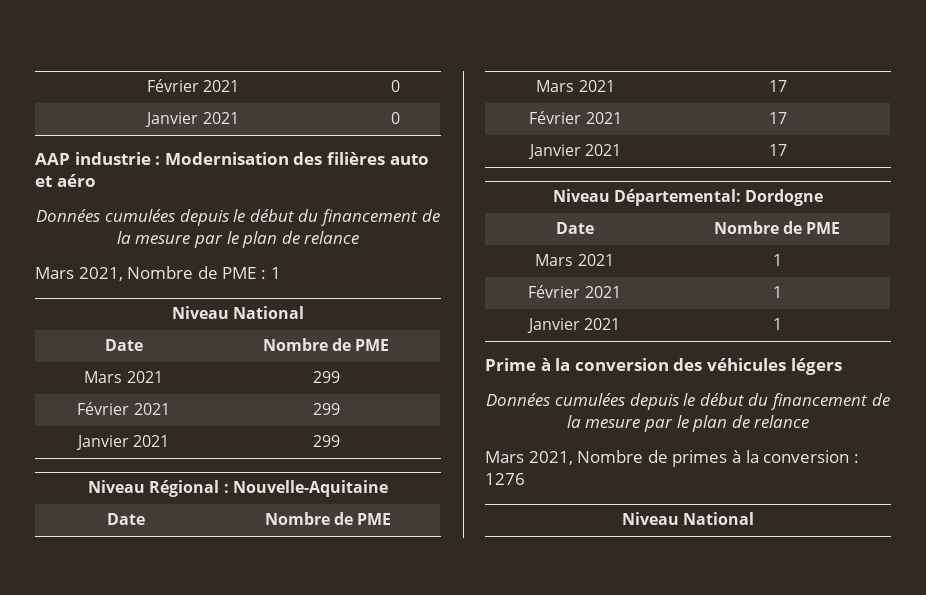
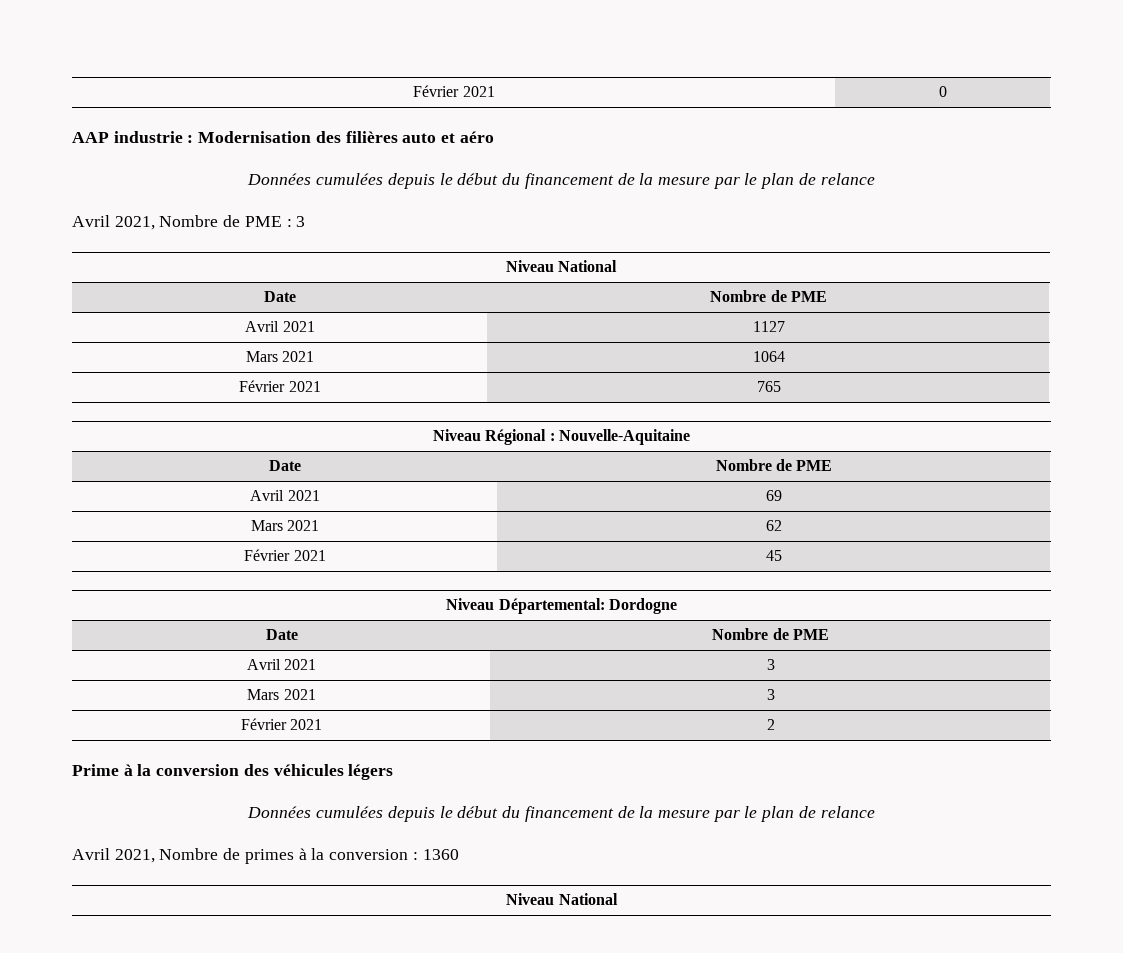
- Janvier 2021 | 0
- Mars 2021, Nombre de PME : 1
+ Avril 2021, Nombre de PME : 3
- Mars 2021 | 299
- Février 2021 | 299
- Janvier 2021 | 299
+ Avril 2021 | 1127
+ Mars 2021 | 1064
+ Février 2021 | 765
- Mars 2021 | 17
- Février 2021 | 17
- Janvier 2021 | 17
+ Avril 2021 | 69
+ Mars 2021 | 62
+ Février 2021 | 45
- Mars 2021 | 1
- Février 2021 | 1
- Janvier 2021 | 1
+ Avril 2021 | 3
+ Mars 2021 | 3
+ Février 2021 | 2
- Mars 2021, Nombre de primes à la conversion : 1276
+ Avril 2021, Nombre de primes à la conversion : 1360

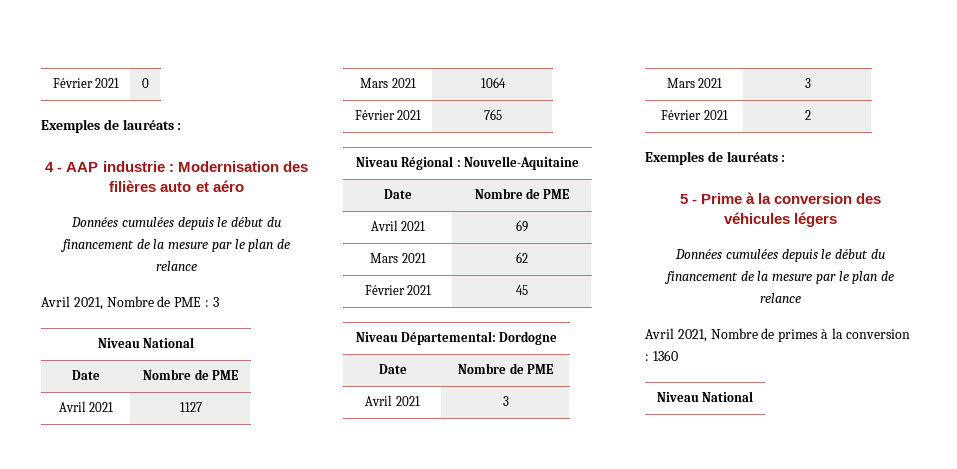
  Février 2021 | 0
- AAP industrie : Modernisation des filières auto et aéro
+ Exemples de lauréats :
+ 4 - AAP industrie : Modernisation des filières auto et aéro
  Février 2021 | 2
- Prime à la conversion des véhicules légers
+ Exemples de lauréats :
+ 5 - Prime à la conversion des véhicules légers

